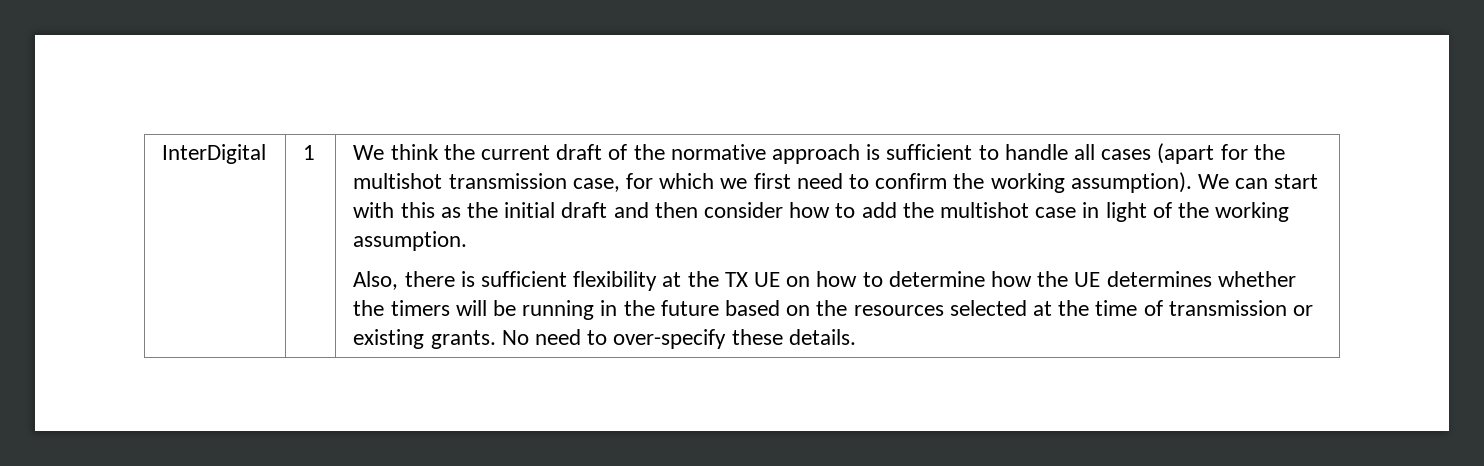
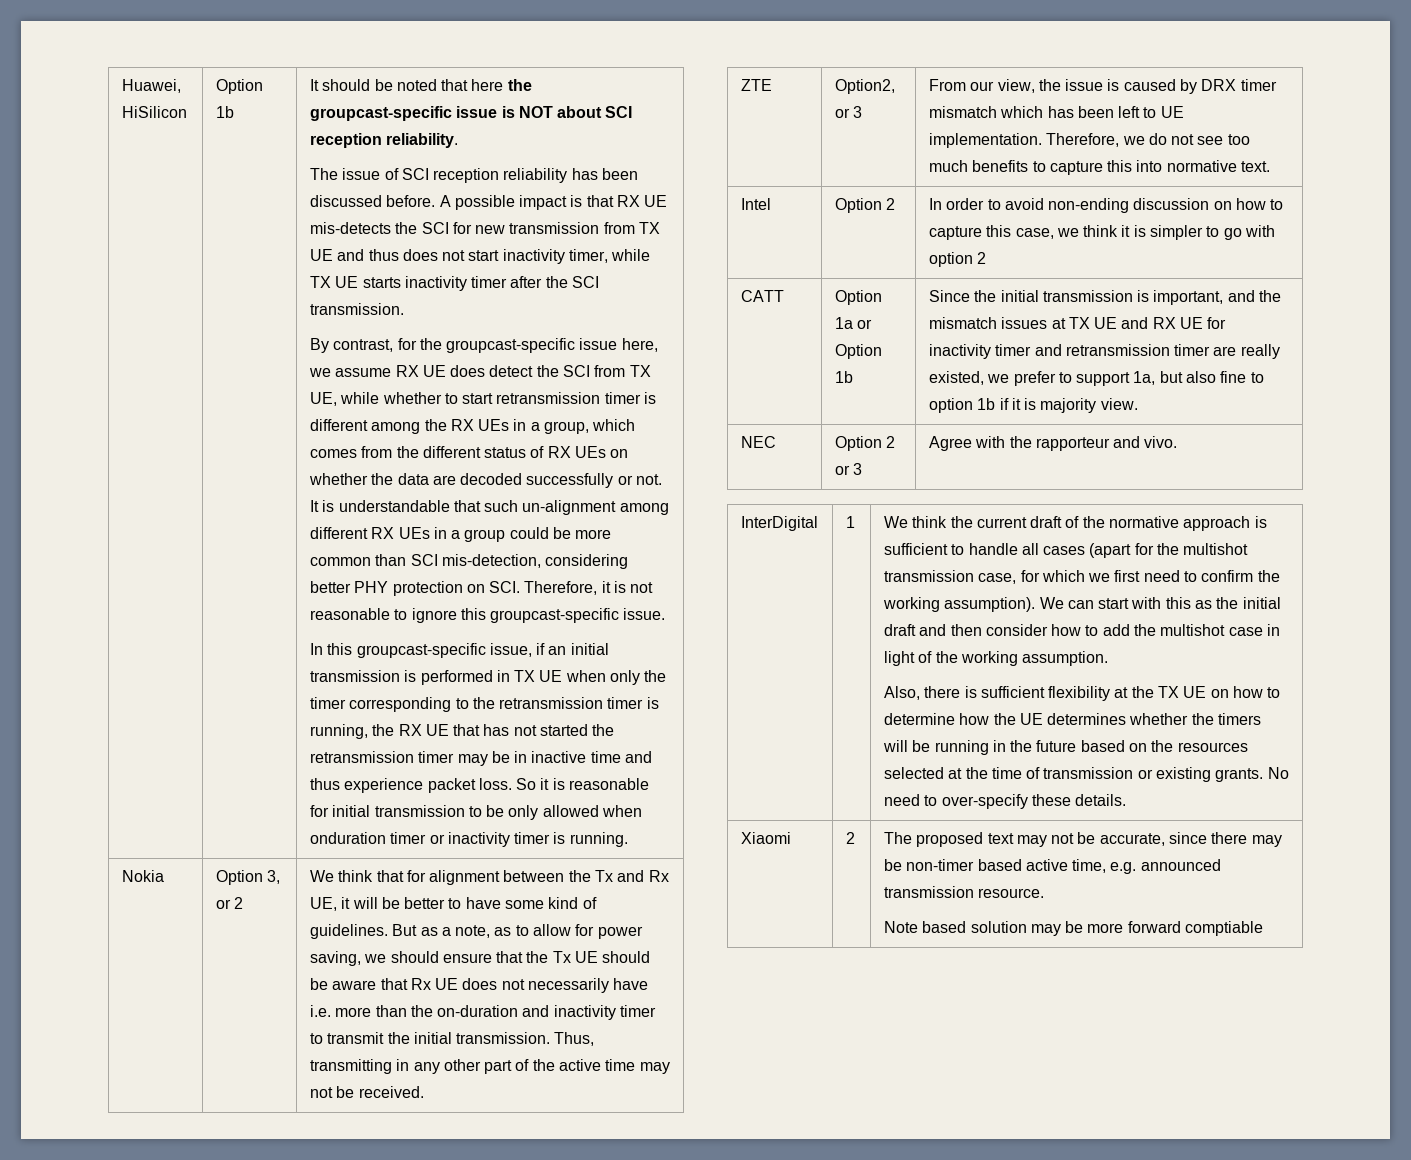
+ Huawei, HiSilicon | Option 1b | It should be noted that here the groupcast-specific issue is NOT about SCI reception reliability.
+ The issue of SCI reception reliability has been discussed before. A possible impact is that RX UE mis-detects the SCI for new transmission from TX UE and thus does not start inactivity timer, while TX UE starts inactivity timer after the SCI transmission.
+ By contrast, for the groupcast-specific issue here, we assume RX UE does detect the SCI from TX UE, while whether to start retransmission timer is different among the RX UEs in a group, which comes from the different status of RX UEs on whether the data are decoded successfully or not. It is understandable that such un-alignment among different RX UEs in a group could be more common than SCI mis-detection, considering better PHY protection on SCI. Therefore, it is not reasonable to ignore this groupcast-specific issue.
+ In this groupcast-specific issue, if an initial transmission is performed in TX UE when only the timer corresponding to the retransmission timer is running, the RX UE that has not started the retransmission timer may be in inactive time and thus experience packet loss. So it is reasonable for initial transmission to be only allowed when onduration timer or inactivity timer is running.
+ Nokia | Option 3, or 2 | We think that for alignment between the Tx and Rx UE, it will be better to have some kind of guidelines. But as a note, as to allow for power saving, we should ensure that the Tx UE should be aware that Rx UE does not necessarily have i.e. more than the on-duration and inactivity timer to transmit the initial transmission. Thus, transmitting in any other part of the active time may not be received.
+ ZTE | Option2, or 3 | From our view, the issue is caused by DRX timer mismatch which has been left to UE implementation. Therefore, we do not see too much benefits to capture this into normative text.
+ Intel | Option 2 | In order to avoid non-ending discussion on how to capture this case, we think it is simpler to go with option 2
+ CATT | Option 1a or Option 1b | Since the initial transmission is important, and the mismatch issues at TX UE and RX UE for inactivity timer and retransmission timer are really existed, we prefer to support 1a, but also fine to option 1b if it is majority view.
+ NEC | Option 2 or 3 | Agree with the rapporteur and vivo.
+ Xiaomi | 2 | The proposed text may not be accurate, since there may be non-timer based active time, e.g. announced transmission resource.
+ Note based solution may be more forward comptiable

